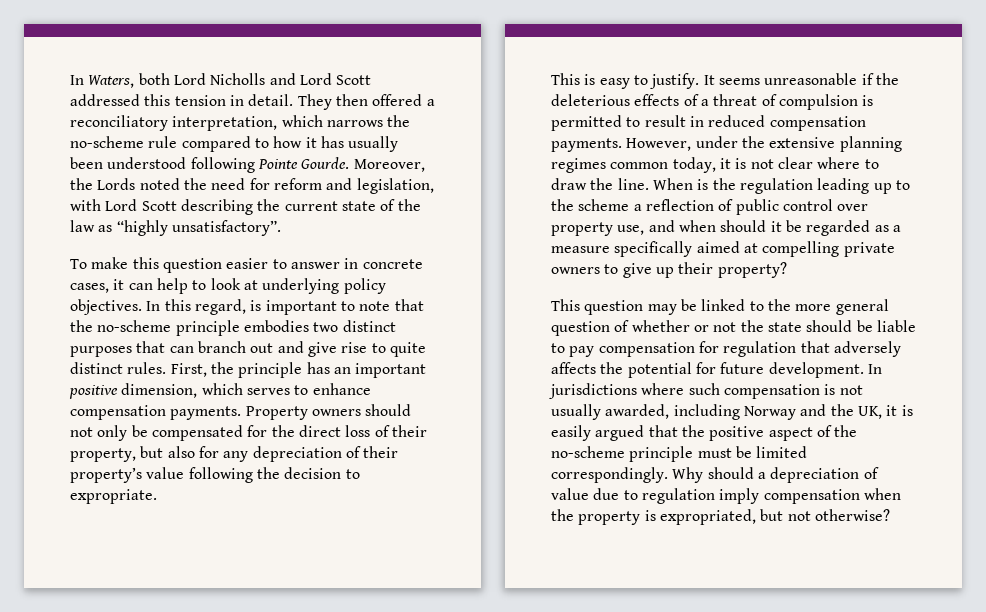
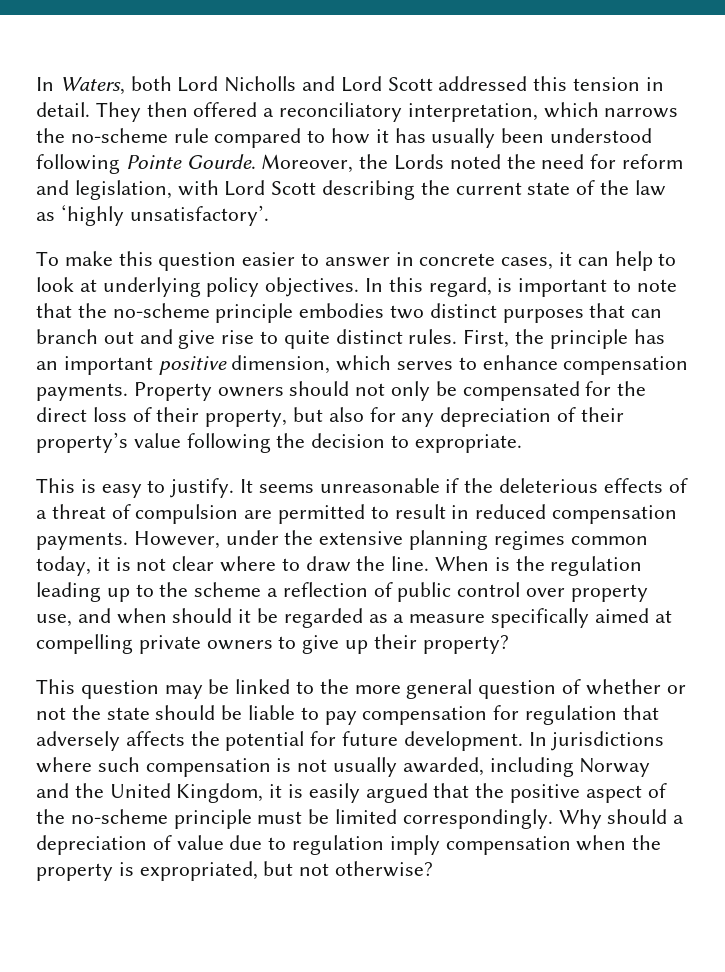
- Moreover, the Lords noted the need for reform and legislation, with Lord Scott describing the current state of the law as “highly unsatisfactory”.
+ Moreover, the Lords noted the need for reform and legislation, with Lord Scott describing the current state of the law as ‘highly unsatisfactory’.
- It seems unreasonable if the deleterious effects of a threat of compulsion is permitted to result in reduced compensation payments.
+ It seems unreasonable if the deleterious effects of a threat of compulsion are permitted to result in reduced compensation payments.
- In jurisdictions where such compensation is not usually awarded, including Norway and the UK, it is easily argued that the positive aspect of the no-scheme principle must be limited correspondingly.
+ In jurisdictions where such compensation is not usually awarded, including Norway and the United Kingdom, it is easily argued that the positive aspect of the no-scheme principle must be limited correspondingly.

